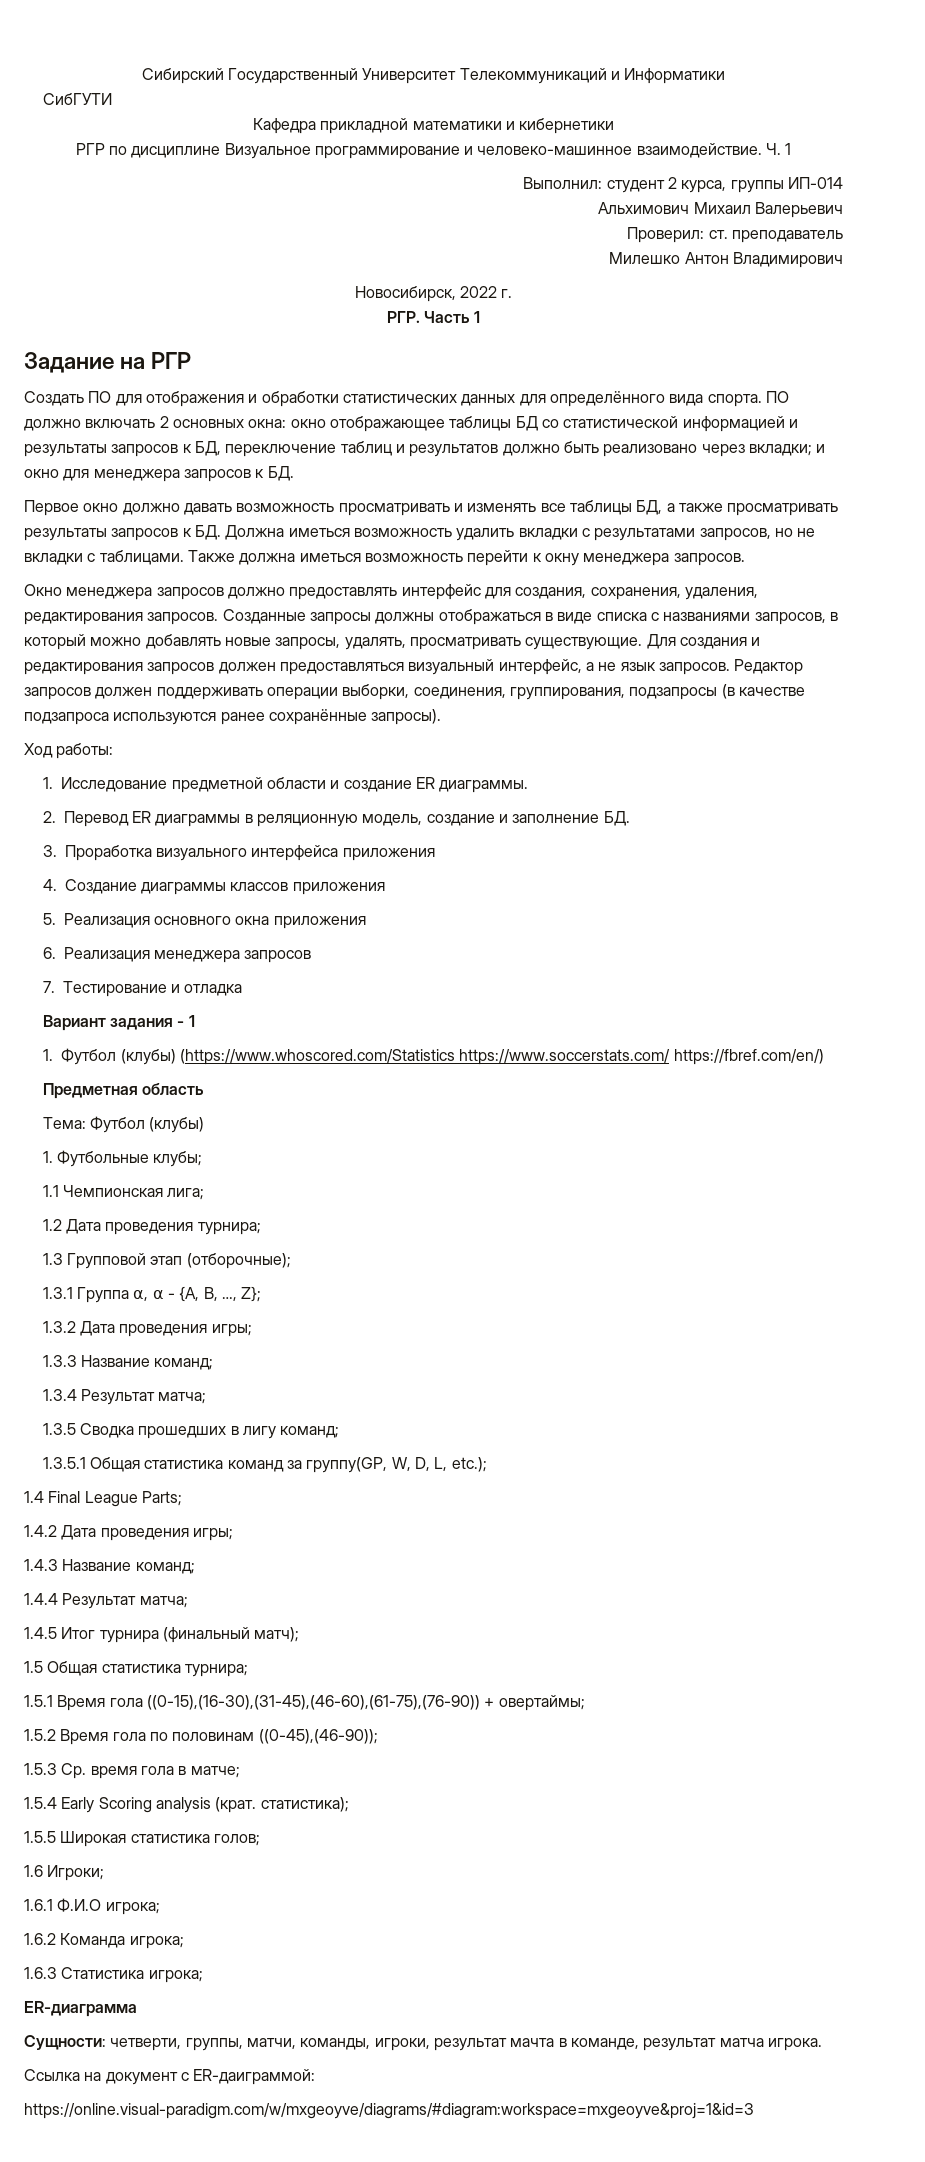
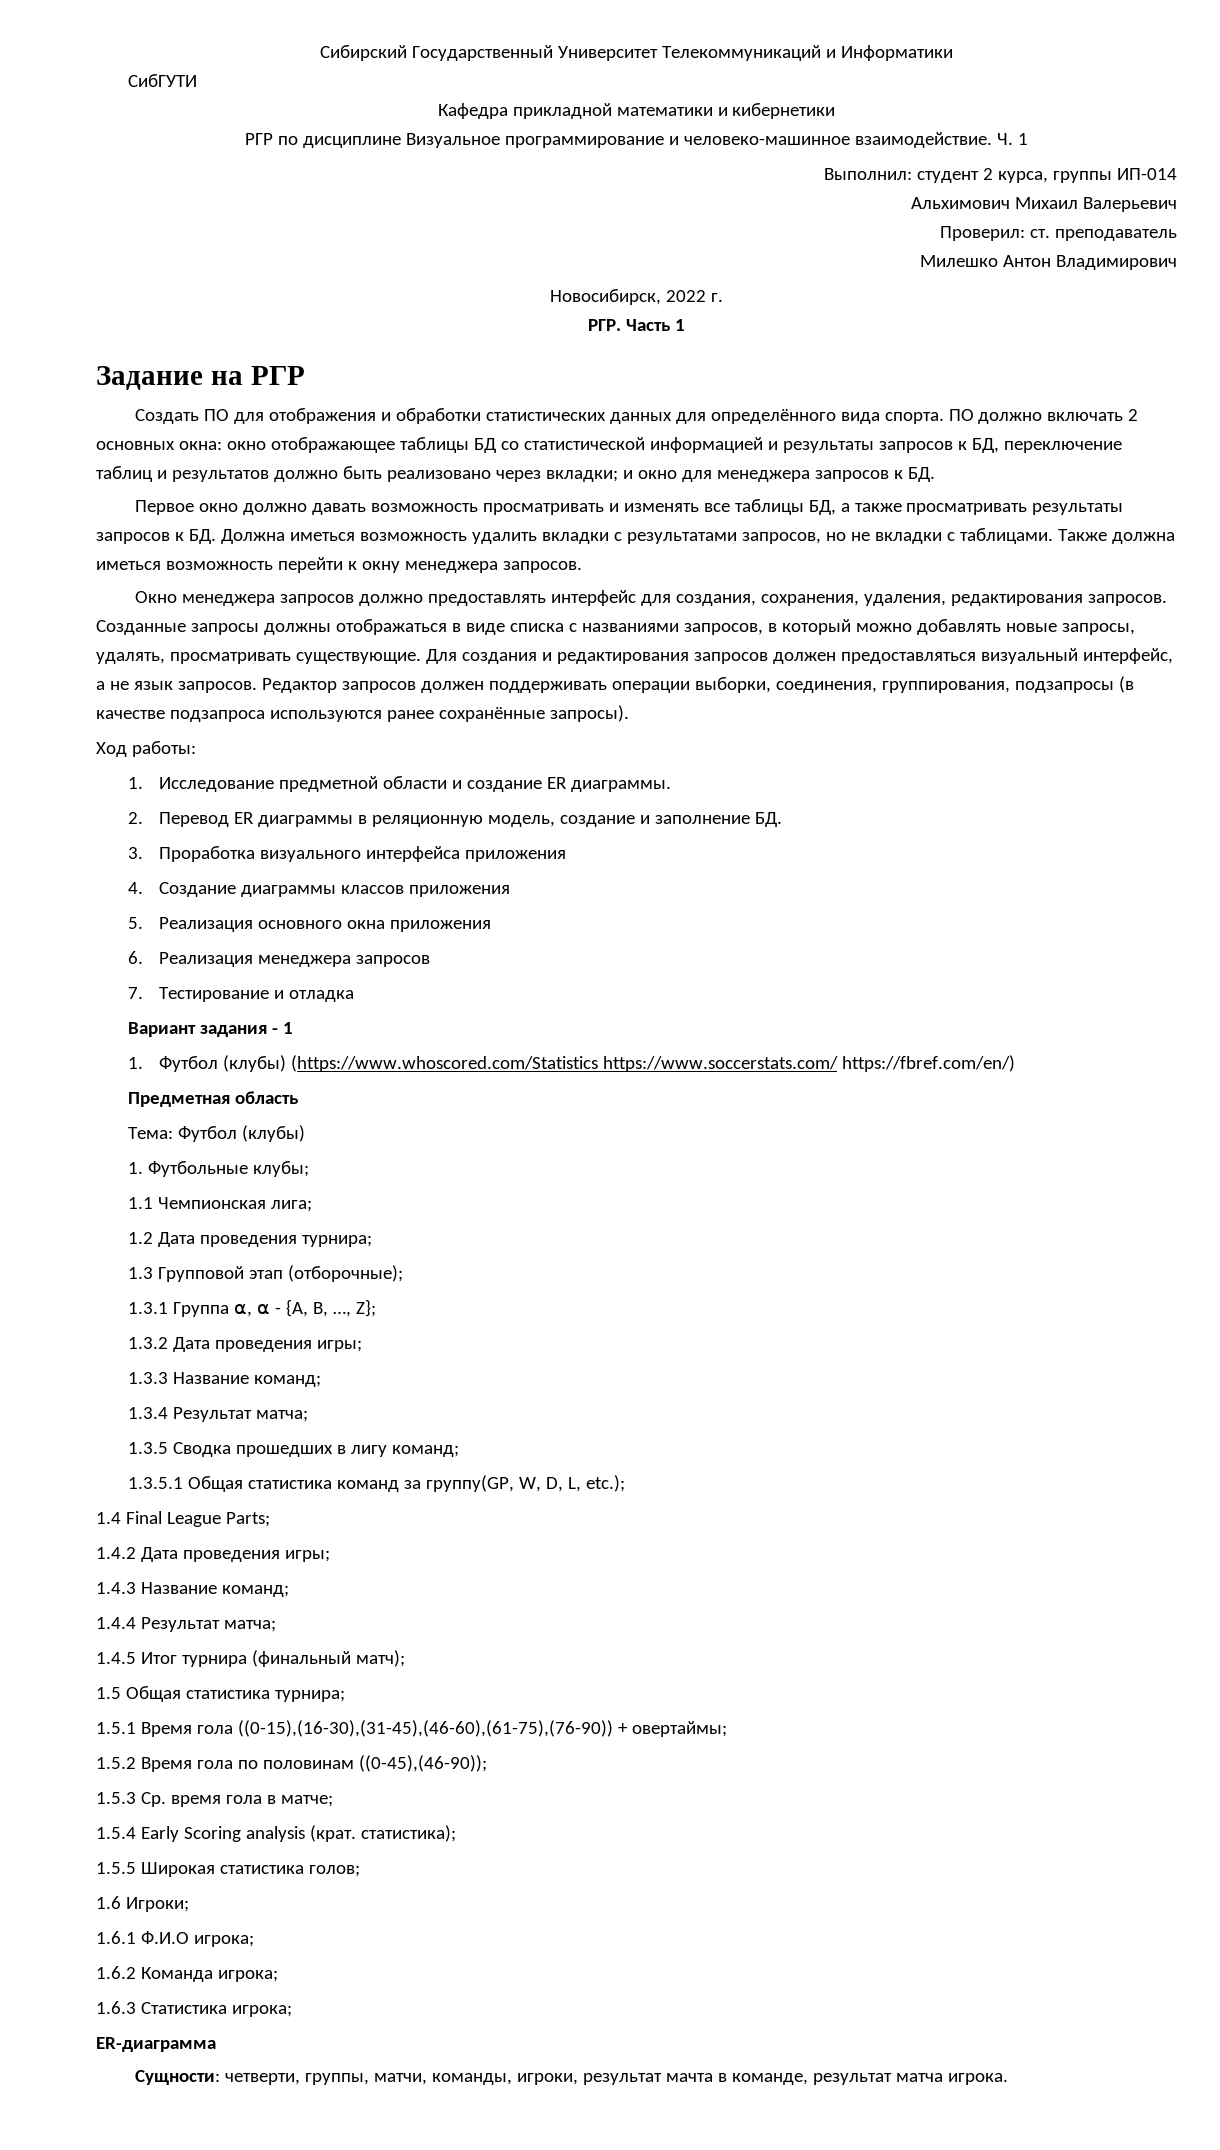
- Ссылка на документ с ER-даиграммой:
- https://online.visual-paradigm.com/w/mxgeoyve/diagrams/#diagram:workspace=mxgeoyve&proj=1&id=3

